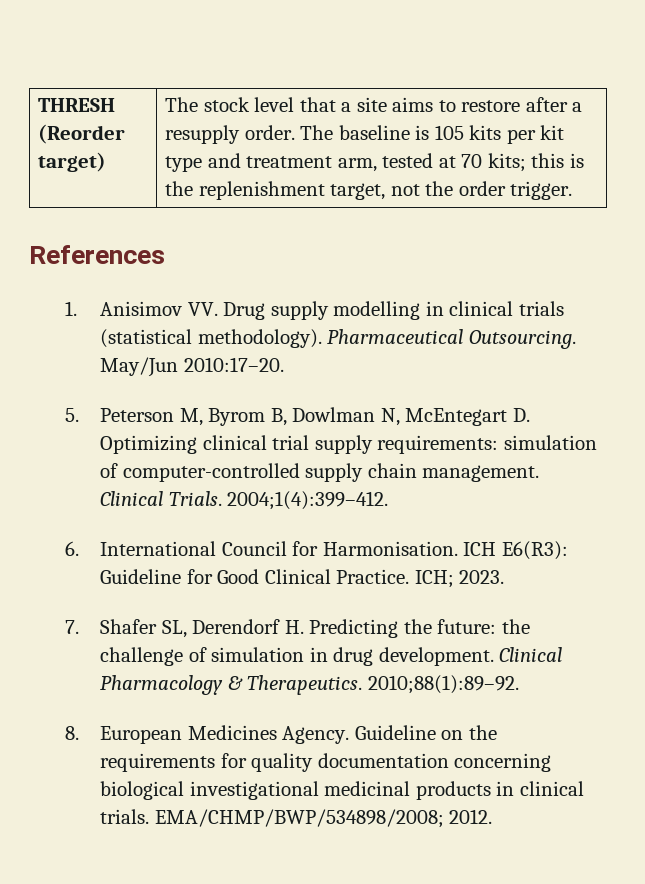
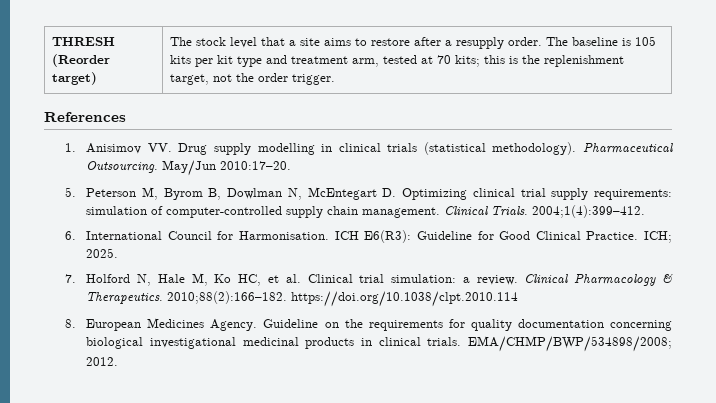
- ICH; 2023.
+ ICH; 2025.
- 7. Shafer SL, Derendorf H. Predicting the future: the challenge of simulation in drug development.
+ 7. Holford N, Hale M, Ko HC, et al. Clinical trial simulation: a review.
- 2010;88(1):89–92.
+ 2010;88(2):166–182. https://doi.org/10.1038/clpt.2010.114

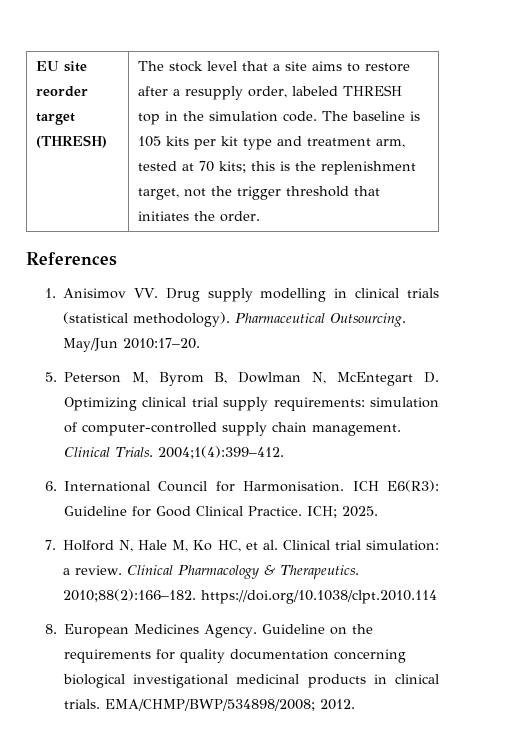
- THRESH (Reorder target)
+ EU site reorder target (THRESH)
- The stock level that a site aims to restore after a resupply order.
+ The stock level that a site aims to restore after a resupply order, labeled THRESH top in the simulation code.
- The baseline is 105 kits per kit type and treatment arm, tested at 70 kits; this is the replenishment target, not the order trigger.
+ The baseline is 105 kits per kit type and treatment arm, tested at 70 kits; this is the replenishment target, not the trigger threshold that initiates the order.

